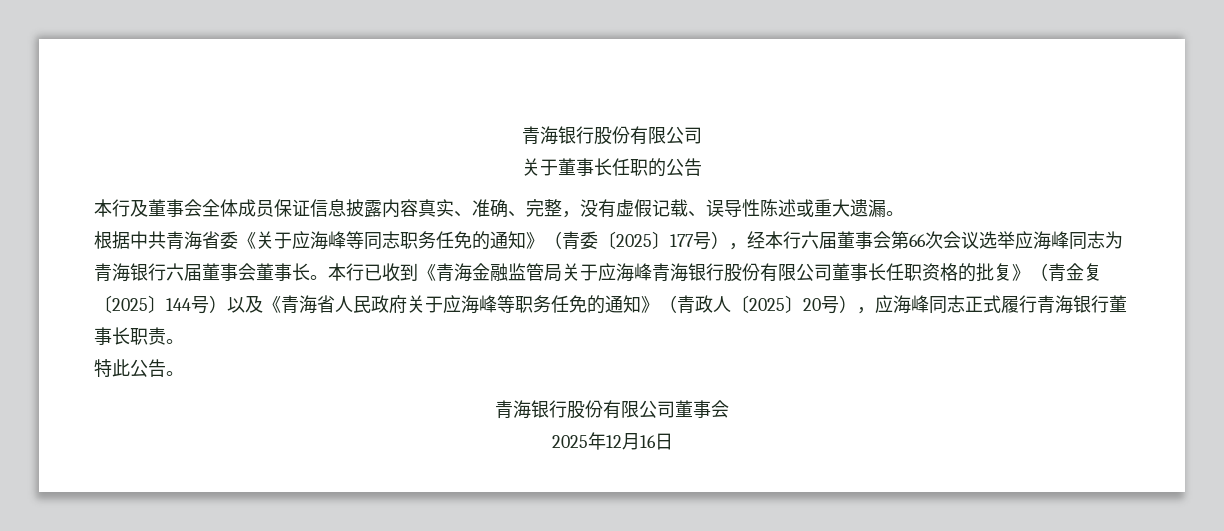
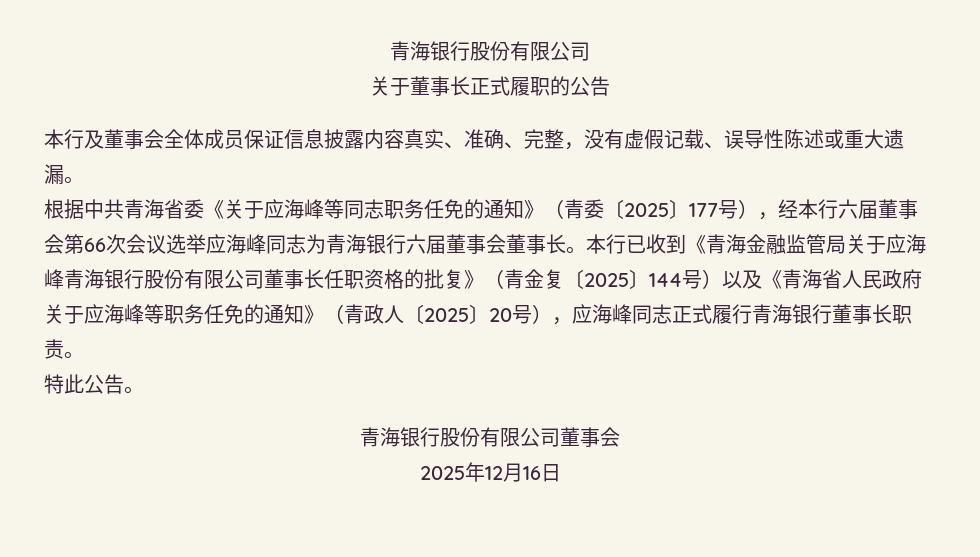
- 关于董事长任职的公告
+ 关于董事长正式履职的公告

